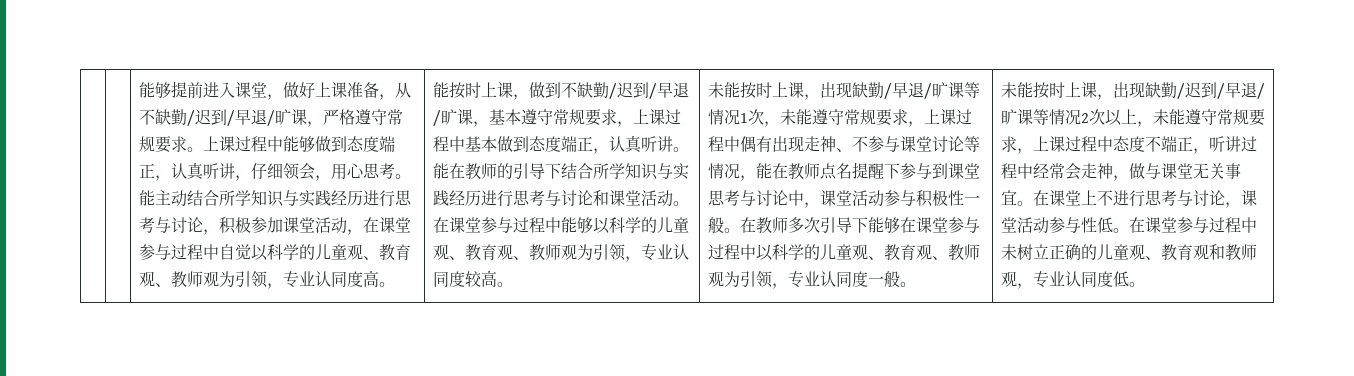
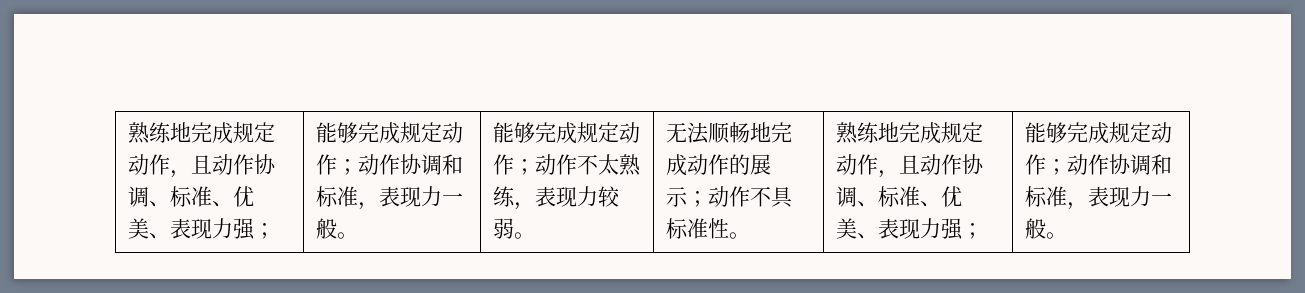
- 能够提前进入课堂，做好上课准备，从不缺勤/迟到/早退/旷课，严格遵守常规要求。上课过程中能够做到态度端正，认真听讲，仔细领会，用心思考。能主动结合所学知识与实践经历进行思考与讨论，积极参加课堂活动，在课堂参与过程中自觉以科学的儿童观、教育观、教师观为引领，专业认同度高。 | 能按时上课，做到不缺勤/迟到/早退/旷课，基本遵守常规要求，上课过程中基本做到态度端正，认真听讲。能在教师的引导下结合所学知识与实践经历进行思考与讨论和课堂活动。在课堂参与过程中能够以科学的儿童观、教育观、教师观为引领，专业认同度较高。 | 未能按时上课，出现缺勤/早退/旷课等情况1次，未能遵守常规要求，上课过程中偶有出现走神、不参与课堂讨论等情况，能在教师点名提醒下参与到课堂思考与讨论中，课堂活动参与积极性一般。在教师多次引导下能够在课堂参与过程中以科学的儿童观、教育观、教师观为引领，专业认同度一般。 | 未能按时上课，出现缺勤/迟到/早退/旷课等情况2次以上，未能遵守常规要求，上课过程中态度不端正，听讲过程中经常会走神，做与课堂无关事宜。在课堂上不进行思考与讨论，课堂活动参与性低。在课堂参与过程中未树立正确的儿童观、教育观和教师观，专业认同度低。
+ 熟练地完成规定动作，且动作协调、标准、优美、表现力强； | 能够完成规定动作；动作协调和标准，表现力一般。 | 能够完成规定动作；动作不太熟练，表现力较弱。 | 无法顺畅地完成动作的展示；动作不具标准性。 | 熟练地完成规定动作，且动作协调、标准、优美、表现力强； | 能够完成规定动作；动作协调和标准，表现力一般。

